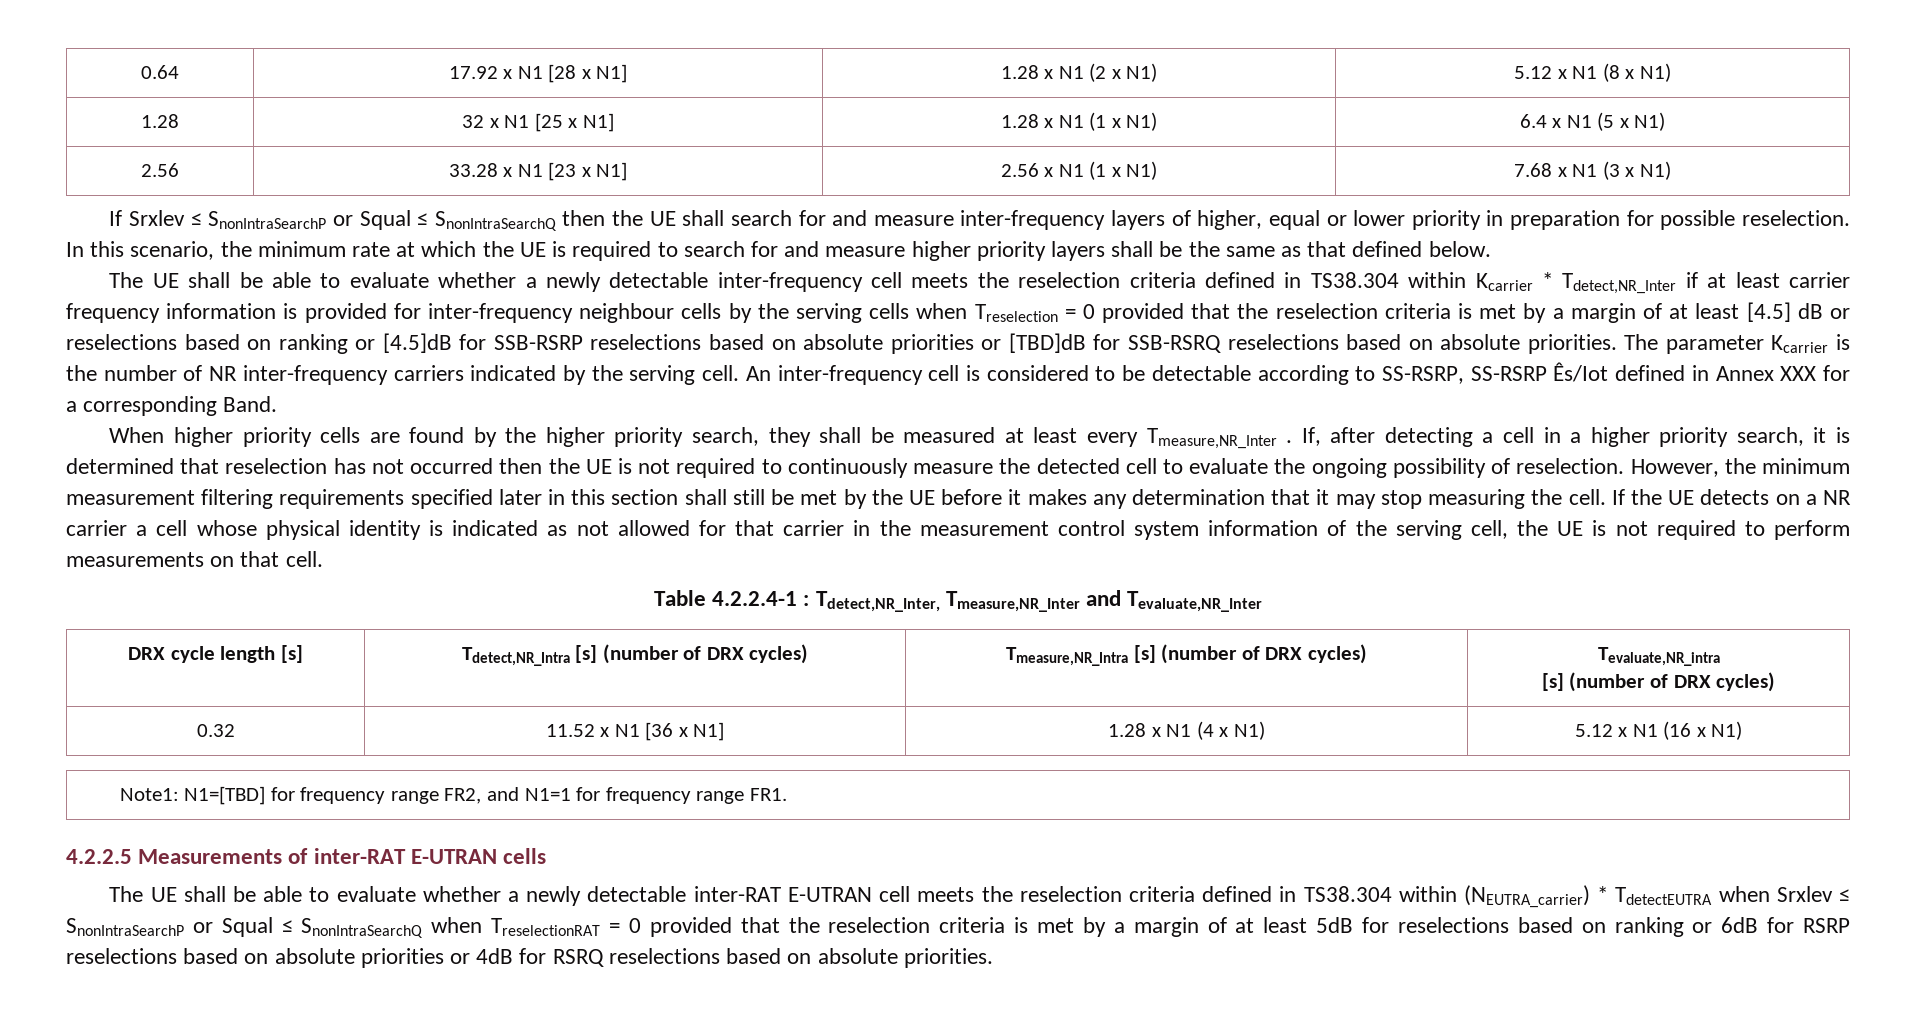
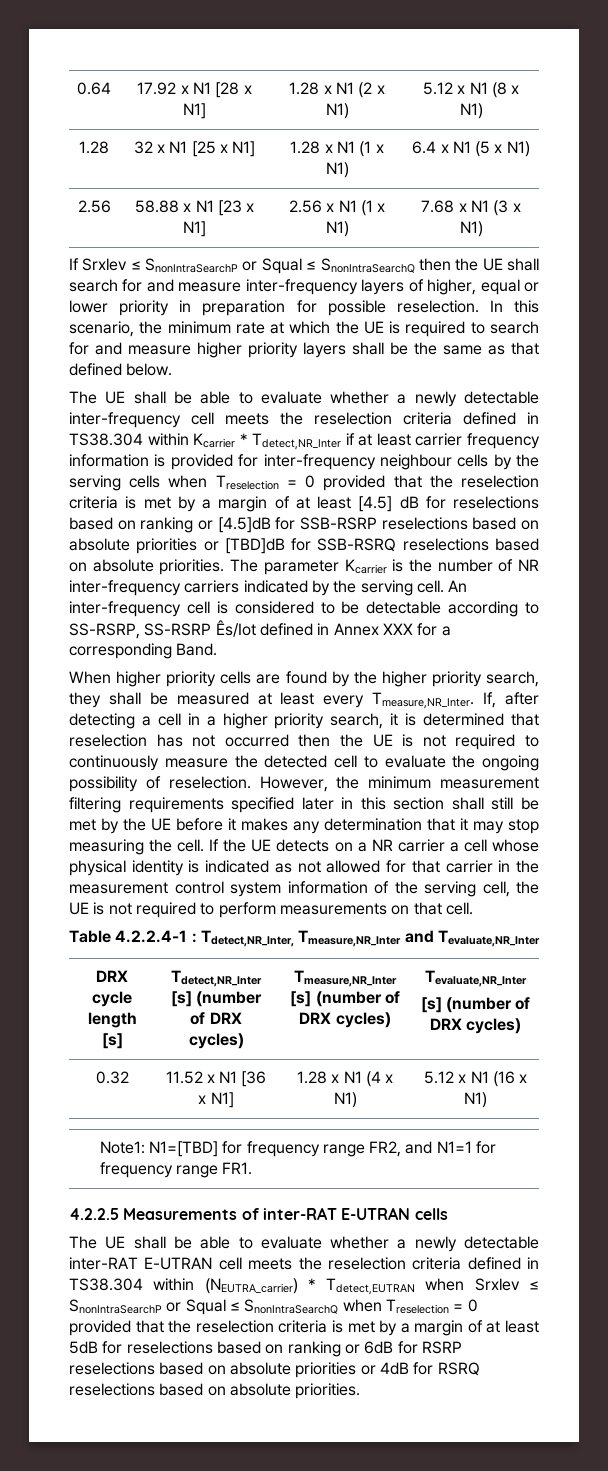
- 2.56 | 33.28 x N1 [23 x N1] | 2.56 x N1 (1 x N1) | 7.68 x N1 (3 x N1)
+ 2.56 | 58.88 x N1 [23 x N1] | 2.56 x N1 (1 x N1) | 7.68 x N1 (3 x N1)
- The UE shall be able to evaluate whether a newly detectable inter-frequency cell meets the reselection criteria defined in TS38.304 within Kcarrier * Tdetect,NR_Inter if at least carrier frequency information is provided for inter-frequency neighbour cells by the serving cells when Treselection = 0 provided that the reselection criteria is met by a margin of at least [4.5] dB or reselections based on ranking or [4.5]dB for SSB-RSRP reselections based on absolute priorities or [TBD]dB for SSB-RSRQ reselections based on absolute priorities.
+ The UE shall be able to evaluate whether a newly detectable inter-frequency cell meets the reselection criteria defined in TS38.304 within Kcarrier * Tdetect,NR_Inter if at least carrier frequency information is provided for inter-frequency neighbour cells by the serving cells when Treselection = 0 provided that the reselection criteria is met by a margin of at least [4.5] dB for reselections based on ranking or [4.5]dB for SSB-RSRP reselections based on absolute priorities or [TBD]dB for SSB-RSRQ reselections based on absolute priorities.
- When higher priority cells are found by the higher priority search, they shall be measured at least every Tmeasure,NR_Inter .
+ When higher priority cells are found by the higher priority search, they shall be measured at least every Tmeasure,NR_Inter.
- DRX cycle length [s] | Tdetect,NR_Intra [s] (number of DRX cycles) | Tmeasure,NR_Intra [s] (number of DRX cycles) | Tevaluate,NR_intra
+ DRX cycle length [s] | Tdetect,NR_Inter [s] (number of DRX cycles) | Tmeasure,NR_Inter [s] (number of DRX cycles) | Tevaluate,NR_Inter
- The UE shall be able to evaluate whether a newly detectable inter-RAT E-UTRAN cell meets the reselection criteria defined in TS38.304 within (NEUTRA_carrier) * TdetectEUTRA when Srxlev ≤ SnonIntraSearchP or Squal ≤ SnonIntraSearchQ when TreselectionRAT = 0 provided that the reselection criteria is met by a margin of at least 5dB for reselections based on ranking or 6dB for RSRP reselections based on absolute priorities or 4dB for RSRQ reselections based on absolute priorities.
+ The UE shall be able to evaluate whether a newly detectable inter-RAT E-UTRAN cell meets the reselection criteria defined in TS38.304 within (NEUTRA_carrier) * Tdetect,EUTRAN when Srxlev ≤ SnonIntraSearchP or Squal ≤ SnonIntraSearchQ when Treselection = 0 provided that the reselection criteria is met by a margin of at least 5dB for reselections based on ranking or 6dB for RSRP reselections based on absolute priorities or 4dB for RSRQ reselections based on absolute priorities.

